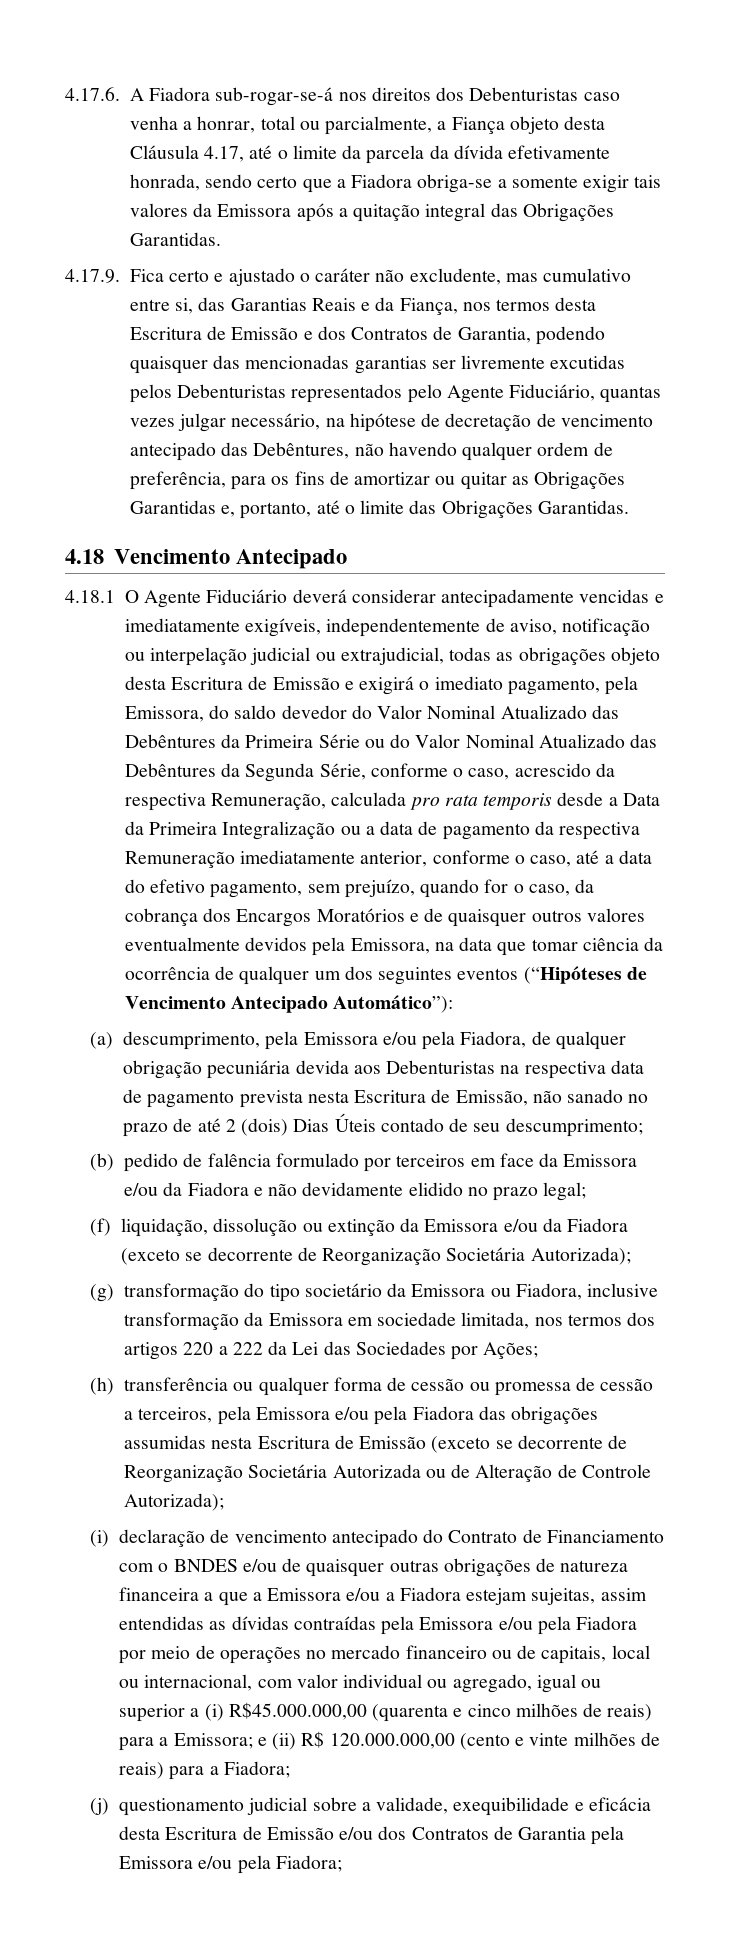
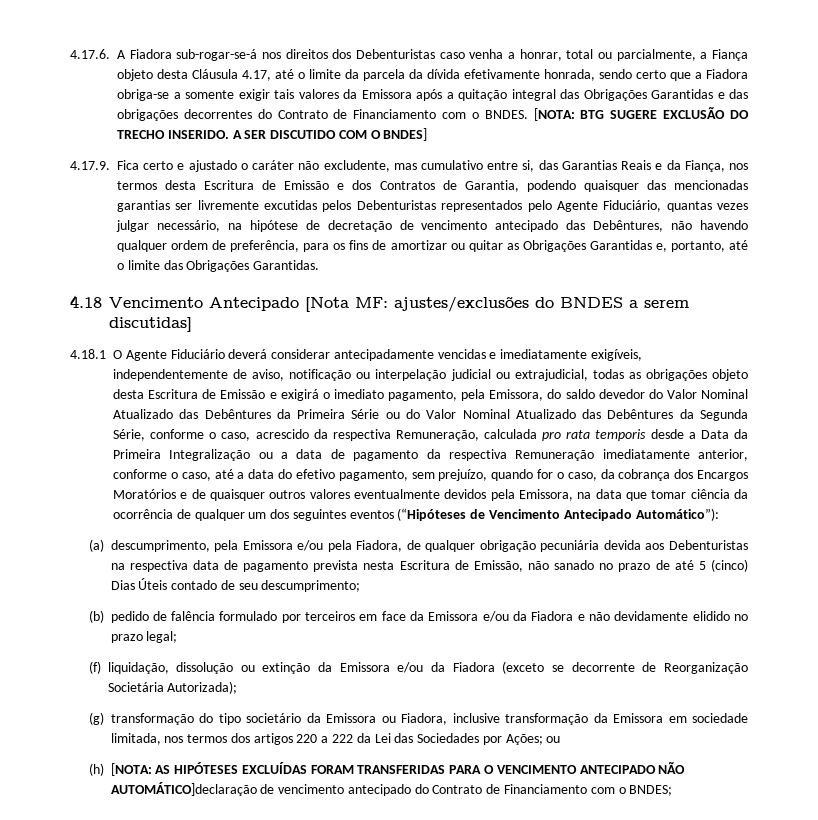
- 4.17.6. A Fiadora sub-rogar-se-á nos direitos dos Debenturistas caso venha a honrar, total ou parcialmente, a Fiança objeto desta Cláusula 4.17, até o limite da parcela da dívida efetivamente honrada, sendo certo que a Fiadora obriga-se a somente exigir tais valores da Emissora após a quitação integral das Obrigações Garantidas.
+ 4.17.6. A Fiadora sub-rogar-se-á nos direitos dos Debenturistas caso venha a honrar, total ou parcialmente, a Fiança objeto desta Cláusula 4.17, até o limite da parcela da dívida efetivamente honrada, sendo certo que a Fiadora obriga-se a somente exigir tais valores da Emissora após a quitação integral das Obrigações Garantidas e das obrigações decorrentes do Contrato de Financiamento com o BNDES. [NOTA: BTG SUGERE EXCLUSÃO DO TRECHO INSERIDO. A SER DISCUTIDO COM O BNDES]
- 4.18 Vencimento Antecipado
+ 4.18 Vencimento Antecipado [Nota MF: ajustes/exclusões do BNDES a serem discutidas]
- (a) descumprimento, pela Emissora e/ou pela Fiadora, de qualquer obrigação pecuniária devida aos Debenturistas na respectiva data de pagamento prevista nesta Escritura de Emissão, não sanado no prazo de até 2 (dois) Dias Úteis contado de seu descumprimento;
+ (a) descumprimento, pela Emissora e/ou pela Fiadora, de qualquer obrigação pecuniária devida aos Debenturistas na respectiva data de pagamento prevista nesta Escritura de Emissão, não sanado no prazo de até 5 (cinco) Dias Úteis contado de seu descumprimento;
- (g) transformação do tipo societário da Emissora ou Fiadora, inclusive transformação da Emissora em sociedade limitada, nos termos dos artigos 220 a 222 da Lei das Sociedades por Ações;
+ (g) transformação do tipo societário da Emissora ou Fiadora, inclusive transformação da Emissora em sociedade limitada, nos termos dos artigos 220 a 222 da Lei das Sociedades por Ações; ou
- (h) transferência ou qualquer forma de cessão ou promessa de cessão a terceiros, pela Emissora e/ou pela Fiadora das obrigações assumidas nesta Escritura de Emissão (exceto se decorrente de Reorganização Societária Autorizada ou de Alteração de Controle Autorizada);
- (i) declaração de vencimento antecipado do Contrato de Financiamento com o BNDES e/ou de quaisquer outras obrigações de natureza financeira a que a Emissora e/ou a Fiadora estejam sujeitas, assim entendidas as dívidas contraídas pela Emissora e/ou pela Fiadora por meio de operações no mercado financeiro ou de capitais, local ou internacional, com valor individual ou agregado, igual ou superior a (i) R$45.000.000,00 (quarenta e cinco milhões de reais) para a Emissora; e (ii) R$ 120.000.000,00 (cento e vinte milhões de reais) para a Fiadora;
- (j) questionamento judicial sobre a validade, exequibilidade e eficácia desta Escritura de Emissão e/ou dos Contratos de Garantia pela Emissora e/ou pela Fiadora;
+ (h) [NOTA: AS HIPÓTESES EXCLUÍDAS FORAM TRANSFERIDAS PARA O VENCIMENTO ANTECIPADO NÃO AUTOMÁTICO]declaração de vencimento antecipado do Contrato de Financiamento com o BNDES;

